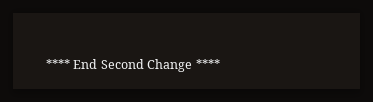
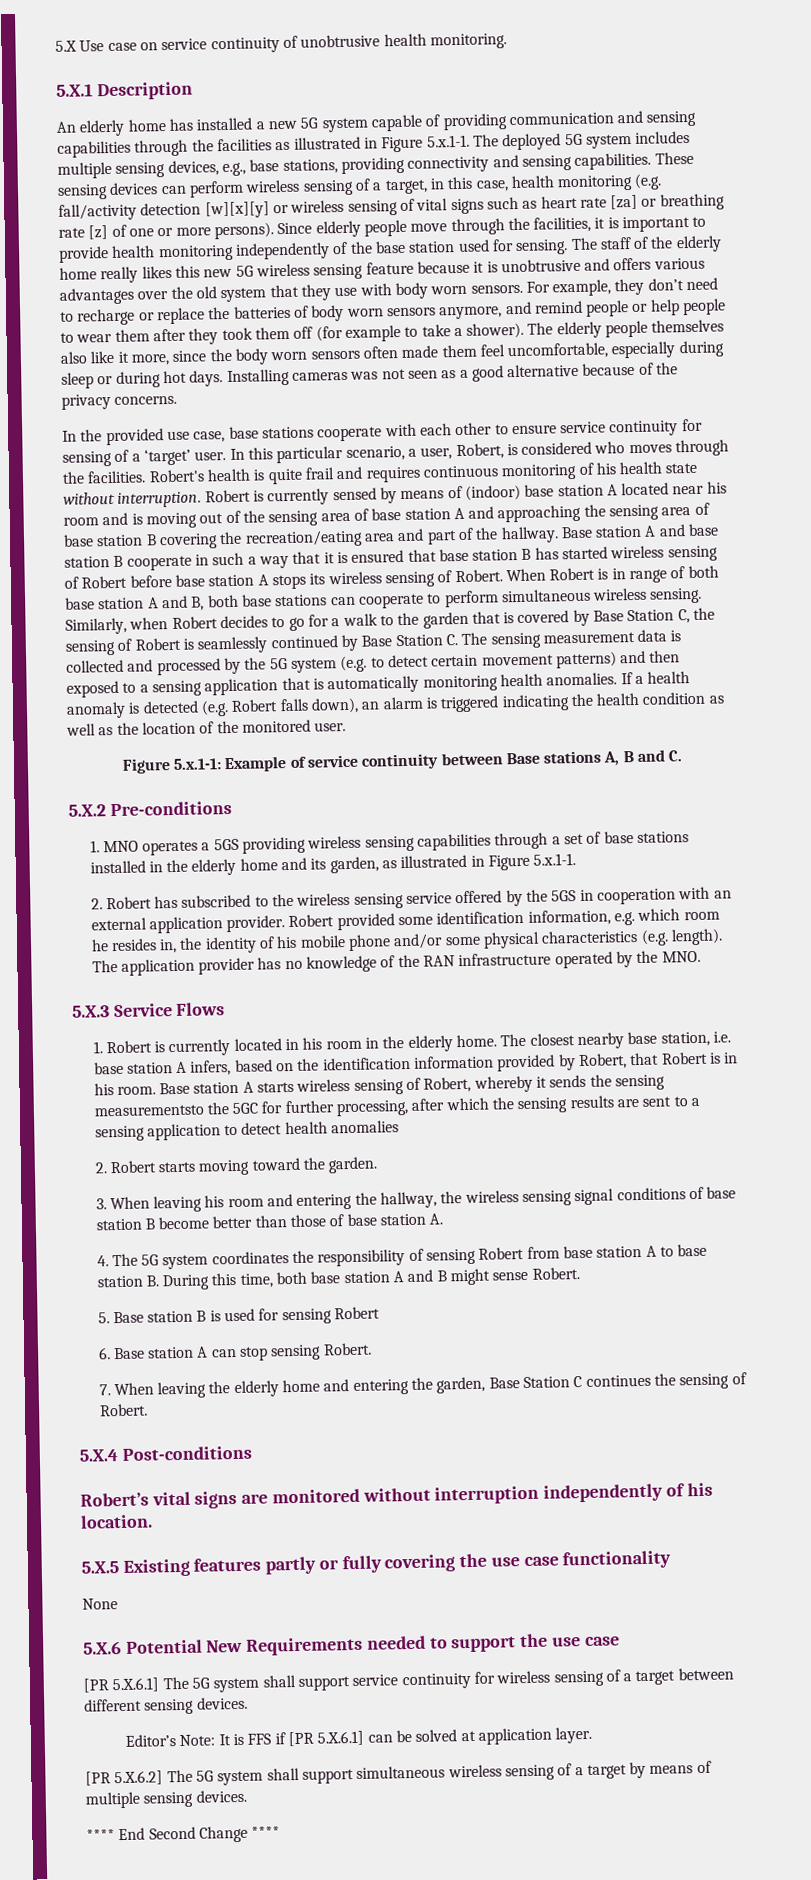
+ 5.X Use case on service continuity of unobtrusive health monitoring.
+ 5.X.1 Description
+ An elderly home has installed a new 5G system capable of providing communication and sensing capabilities through the facilities as illustrated in Figure 5.x.1-1. The deployed 5G system includes multiple sensing devices, e.g., base stations, providing connectivity and sensing capabilities. These sensing devices can perform wireless sensing of a target, in this case, health monitoring (e.g. fall/activity detection [w][x][y] or wireless sensing of vital signs such as heart rate [za] or breathing rate [z] of one or more persons). Since elderly people move through the facilities, it is important to provide health monitoring independently of the base station used for sensing. The staff of the elderly home really likes this new 5G wireless sensing feature because it is unobtrusive and offers various advantages over the old system that they use with body worn sensors. For example, they don’t need to recharge or replace the batteries of body worn sensors anymore, and remind people or help people to wear them after they took them off (for example to take a shower). The elderly people themselves also like it more, since the body worn sensors often made them feel uncomfortable, especially during sleep or during hot days. Installing cameras was not seen as a good alternative because of the privacy concerns.
+ In the provided use case, base stations cooperate with each other to ensure service continuity for sensing of a ‘target’ user. In this particular scenario, a user, Robert, is considered who moves through the facilities. Robert's health is quite frail and requires continuous monitoring of his health state without interruption. Robert is currently sensed by means of (indoor) base station A located near his room and is moving out of the sensing area of base station A and approaching the sensing area of base station B covering the recreation/eating area and part of the hallway. Base station A and base station B cooperate in such a way that it is ensured that base station B has started wireless sensing of Robert before base station A stops its wireless sensing of Robert. When Robert is in range of both base station A and B, both base stations can cooperate to perform simultaneous wireless sensing. Similarly, when Robert decides to go for a walk to the garden that is covered by Base Station C, the sensing of Robert is seamlessly continued by Base Station C. The sensing measurement data is collected and processed by the 5G system (e.g. to detect certain movement patterns) and then exposed to a sensing application that is automatically monitoring health anomalies. If a health anomaly is detected (e.g. Robert falls down), an alarm is triggered indicating the health condition as well as the location of the monitored user.
+ Figure 5.x.1-1: Example of service continuity between Base stations A, B and C.
+ 5.X.2 Pre-conditions
+ 1. MNO operates a 5GS providing wireless sensing capabilities through a set of base stations installed in the elderly home and its garden, as illustrated in Figure 5.x.1-1.
+ 2. Robert has subscribed to the wireless sensing service offered by the 5GS in cooperation with an external application provider. Robert provided some identification information, e.g. which room he resides in, the identity of his mobile phone and/or some physical characteristics (e.g. length). The application provider has no knowledge of the RAN infrastructure operated by the MNO.
+ 5.X.3 Service Flows
+ 1. Robert is currently located in his room in the elderly home. The closest nearby base station, i.e. base station A infers, based on the identification information provided by Robert, that Robert is in his room. Base station A starts wireless sensing of Robert, whereby it sends the sensing measurementsto the 5GC for further processing, after which the sensing results are sent to a sensing application to detect health anomalies
+ 2. Robert starts moving toward the garden.
+ 3. When leaving his room and entering the hallway, the wireless sensing signal conditions of base station B become better than those of base station A.
+ 4. The 5G system coordinates the responsibility of sensing Robert from base station A to base station B. During this time, both base station A and B might sense Robert.
+ 5. Base station B is used for sensing Robert
+ 6. Base station A can stop sensing Robert.
+ 7. When leaving the elderly home and entering the garden, Base Station C continues the sensing of Robert.
+ 5.X.4 Post-conditions
+ Robert’s vital signs are monitored without interruption independently of his location.
+ 5.X.5 Existing features partly or fully covering the use case functionality
+ None
+ 5.X.6 Potential New Requirements needed to support the use case
+ [PR 5.X.6.1] The 5G system shall support service continuity for wireless sensing of a target between different sensing devices.
+ Editor’s Note: It is FFS if [PR 5.X.6.1] can be solved at application layer.
+ [PR 5.X.6.2] The 5G system shall support simultaneous wireless sensing of a target by means of multiple sensing devices.

